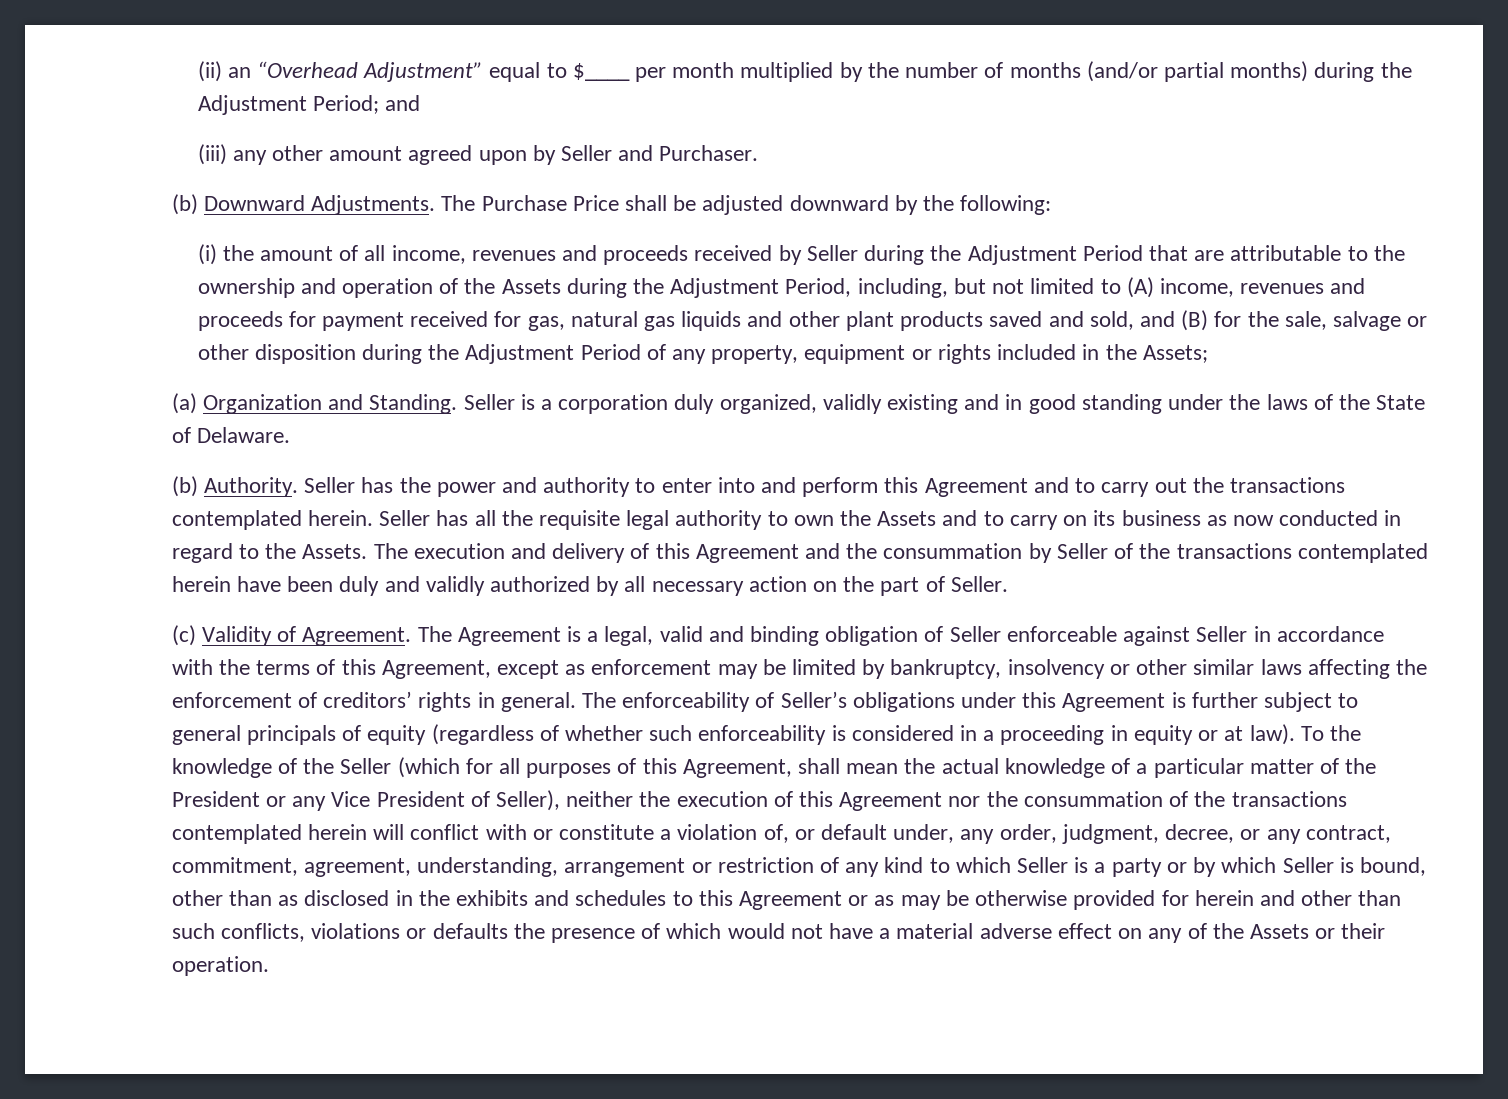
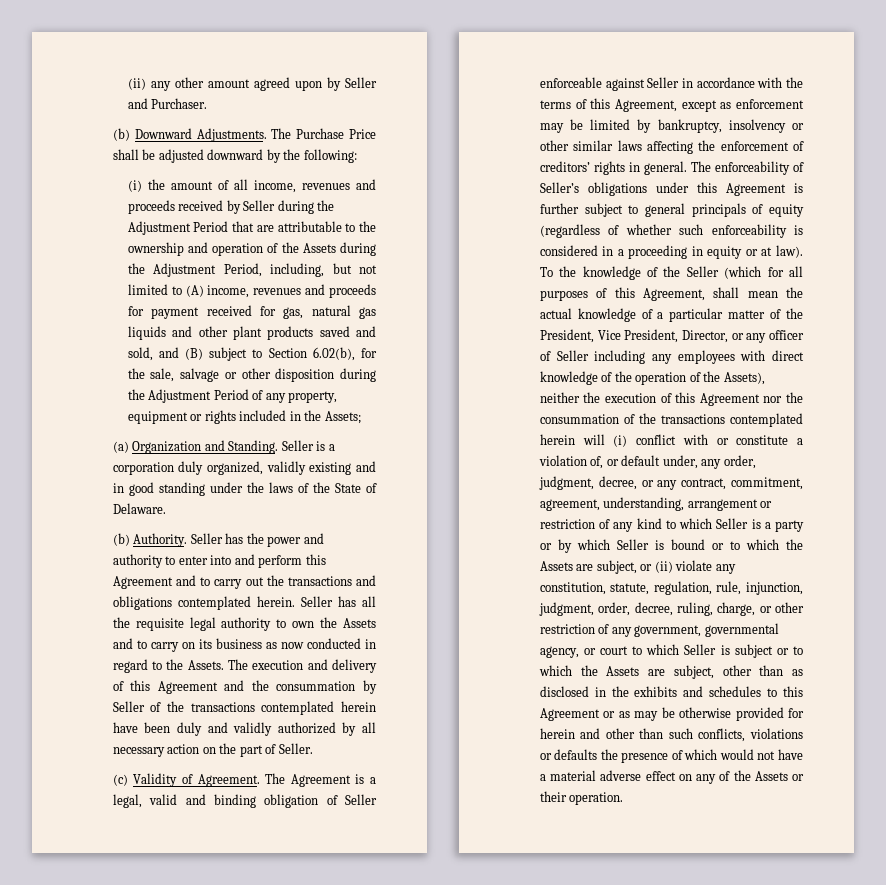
- (ii) an “Overhead Adjustment” equal to $____ per month multiplied by the number of months (and/or partial months) during the Adjustment Period; and
- (iii) any other amount agreed upon by Seller and Purchaser.
+ (ii) any other amount agreed upon by Seller and Purchaser.
- (i) the amount of all income, revenues and proceeds received by Seller during the Adjustment Period that are attributable to the ownership and operation of the Assets during the Adjustment Period, including, but not limited to (A) income, revenues and proceeds for payment received for gas, natural gas liquids and other plant products saved and sold, and (B) for the sale, salvage or other disposition during the Adjustment Period of any property, equipment or rights included in the Assets;
+ (i) the amount of all income, revenues and proceeds received by Seller during the Adjustment Period that are attributable to the ownership and operation of the Assets during the Adjustment Period, including, but not limited to (A) income, revenues and proceeds for payment received for gas, natural gas liquids and other plant products saved and sold, and (B) subject to Section 6.02(b), for the sale, salvage or other disposition during the Adjustment Period of any property, equipment or rights included in the Assets;
- Seller has the power and authority to enter into and perform this Agreement and to carry out the transactions contemplated herein.
+ Seller has the power and authority to enter into and perform this Agreement and to carry out the transactions and obligations contemplated herein.
- To the knowledge of the Seller (which for all purposes of this Agreement, shall mean the actual knowledge of a particular matter of the President or any Vice President of Seller), neither the execution of this Agreement nor the consummation of the transactions contemplated herein will conflict with or constitute a violation of, or default under, any order, judgment, decree, or any contract, commitment, agreement, understanding, arrangement or restriction of any kind to which Seller is a party or by which Seller is bound, other than as disclosed in the exhibits and schedules to this Agreement or as may be otherwise provided for herein and other than such conflicts, violations or defaults the presence of which would not have a material adverse effect on any of the Assets or their operation.
+ To the knowledge of the Seller (which for all purposes of this Agreement, shall mean the actual knowledge of a particular matter of the President, Vice President, Director, or any officer of Seller including any employees with direct knowledge of the operation of the Assets), neither the execution of this Agreement nor the consummation of the transactions contemplated herein will (i) conflict with or constitute a violation of, or default under, any order, judgment, decree, or any contract, commitment, agreement, understanding, arrangement or restriction of any kind to which Seller is a party or by which Seller is bound or to which the Assets are subject, or (ii) violate any constitution, statute, regulation, rule, injunction, judgment, order, decree, ruling, charge, or other restriction of any government, governmental agency, or court to which Seller is subject or to which the Assets are subject, other than as disclosed in the exhibits and schedules to this Agreement or as may be otherwise provided for herein and other than such conflicts, violations or defaults the presence of which would not have a material adverse effect on any of the Assets or their operation.

